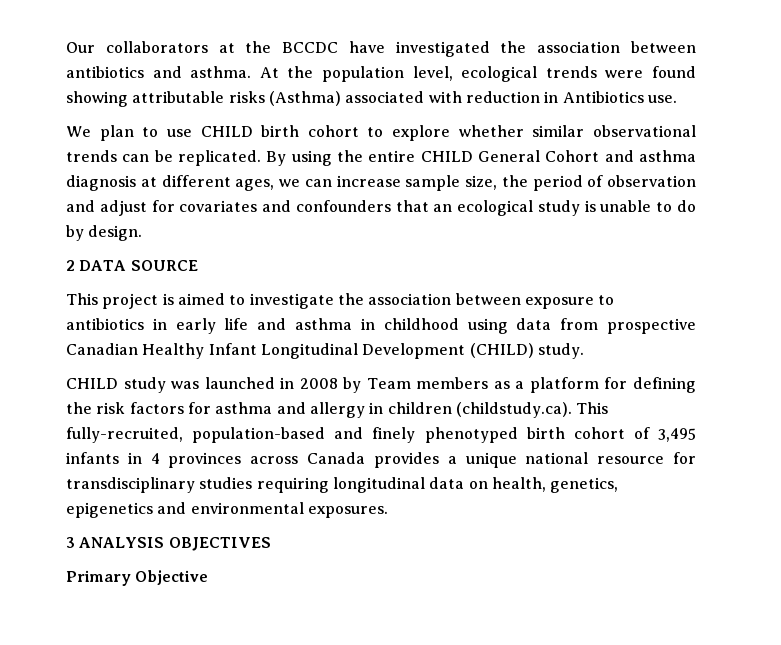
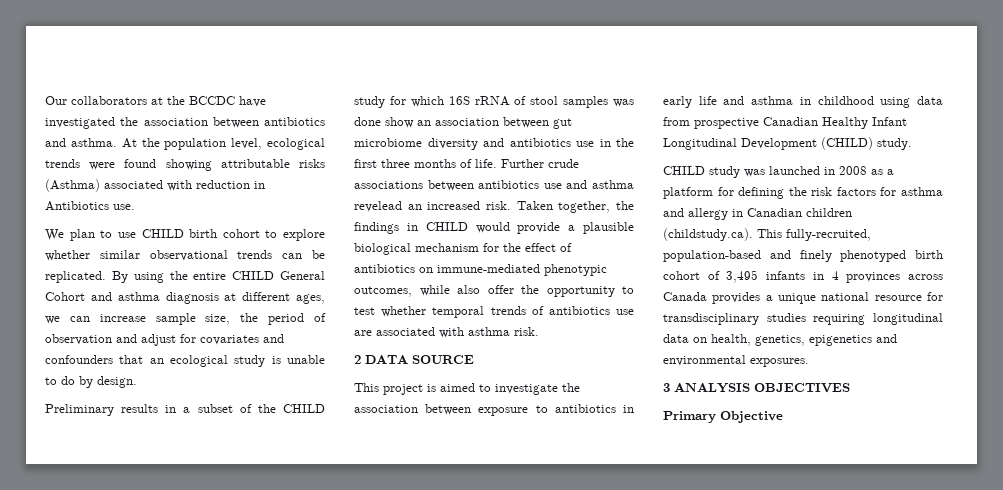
+ Preliminary results in a subset of the CHILD study for which 16S rRNA of stool samples was done show an association between gut microbiome diversity and antibiotics use in the first three months of life. Further crude associations between antibiotics use and asthma revelead an increased risk. Taken together, the findings in CHILD would provide a plausible biological mechanism for the effect of antibiotics on immune-mediated phenotypic outcomes, while also offer the opportunity to test whether temporal trends of antibiotics use are associated with asthma risk.
- CHILD study was launched in 2008 by Team members as a platform for defining the risk factors for asthma and allergy in children (childstudy.ca). This fully-recruited, population-based and finely phenotyped birth cohort of 3,495 infants in 4 provinces across Canada provides a unique national resource for transdisciplinary studies requiring longitudinal data on health, genetics, epigenetics and environmental exposures.
+ CHILD study was launched in 2008 as a platform for defining the risk factors for asthma and allergy in Canadian children (childstudy.ca). This fully-recruited, population-based and finely phenotyped birth cohort of 3,495 infants in 4 provinces across Canada provides a unique national resource for transdisciplinary studies requiring longitudinal data on health, genetics, epigenetics and environmental exposures.

